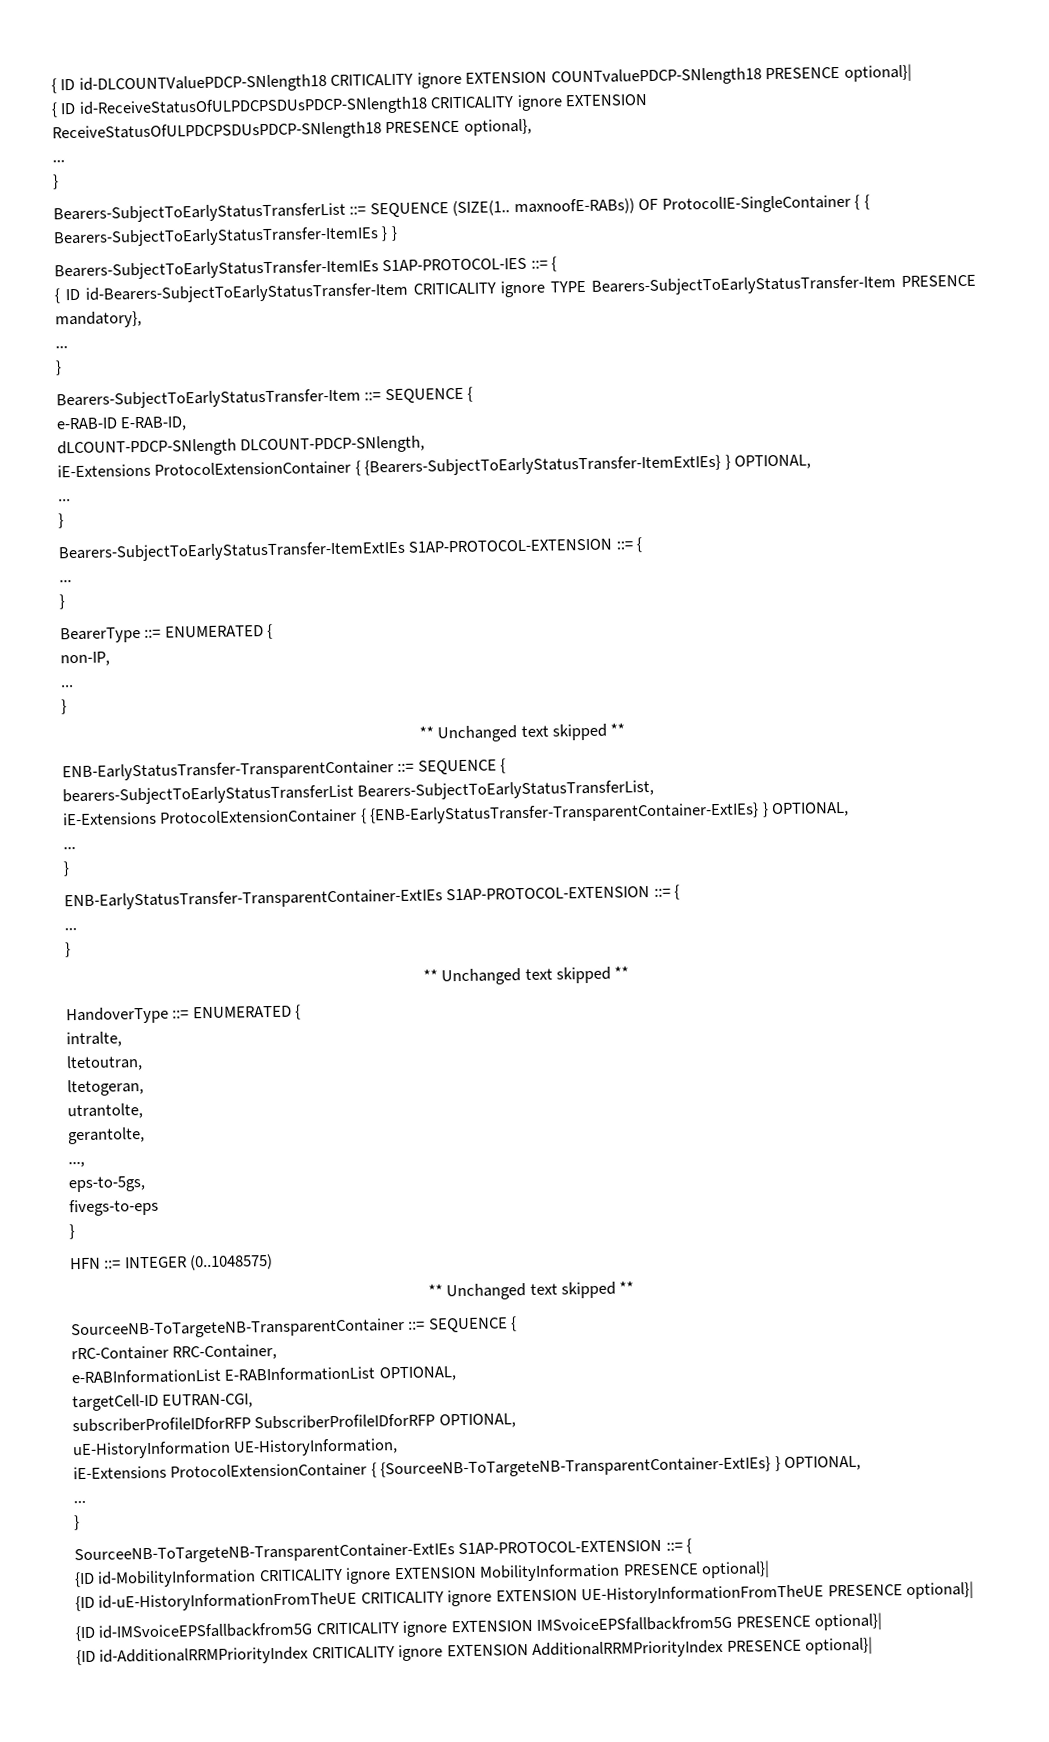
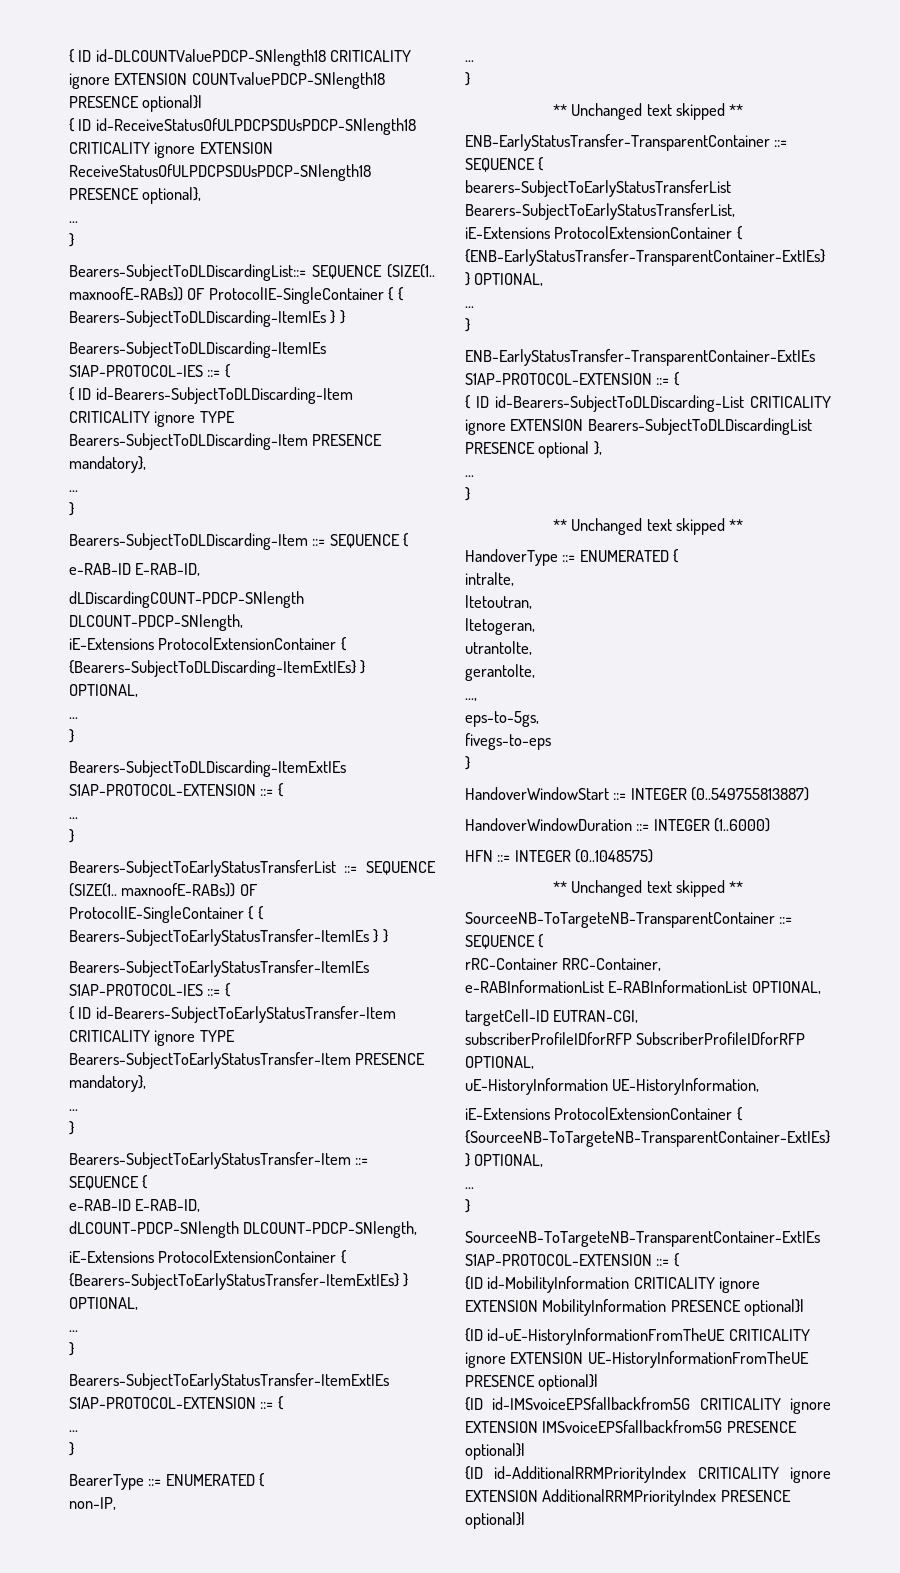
+ Bearers-SubjectToDLDiscardingList::= SEQUENCE (SIZE(1.. maxnoofE-RABs)) OF ProtocolIE-SingleContainer { { Bearers-SubjectToDLDiscarding-ItemIEs } }
+ Bearers-SubjectToDLDiscarding-ItemIEs S1AP-PROTOCOL-IES ::= {
+ { ID id-Bearers-SubjectToDLDiscarding-Item CRITICALITY ignore TYPE Bearers-SubjectToDLDiscarding-Item PRESENCE mandatory},
+ ...
+ }
+ Bearers-SubjectToDLDiscarding-Item ::= SEQUENCE {
+ e-RAB-ID E-RAB-ID,
+ dLDiscardingCOUNT-PDCP-SNlength DLCOUNT-PDCP-SNlength,
+ iE-Extensions ProtocolExtensionContainer { {Bearers-SubjectToDLDiscarding-ItemExtIEs} } OPTIONAL,
+ ...
+ }
+ Bearers-SubjectToDLDiscarding-ItemExtIEs S1AP-PROTOCOL-EXTENSION ::= {
+ ...
+ }
+ { ID id-Bearers-SubjectToDLDiscarding-List CRITICALITY ignore EXTENSION Bearers-SubjectToDLDiscardingList PRESENCE optional },
+ HandoverWindowStart ::= INTEGER (0..549755813887)
+ HandoverWindowDuration ::= INTEGER (1..6000)

